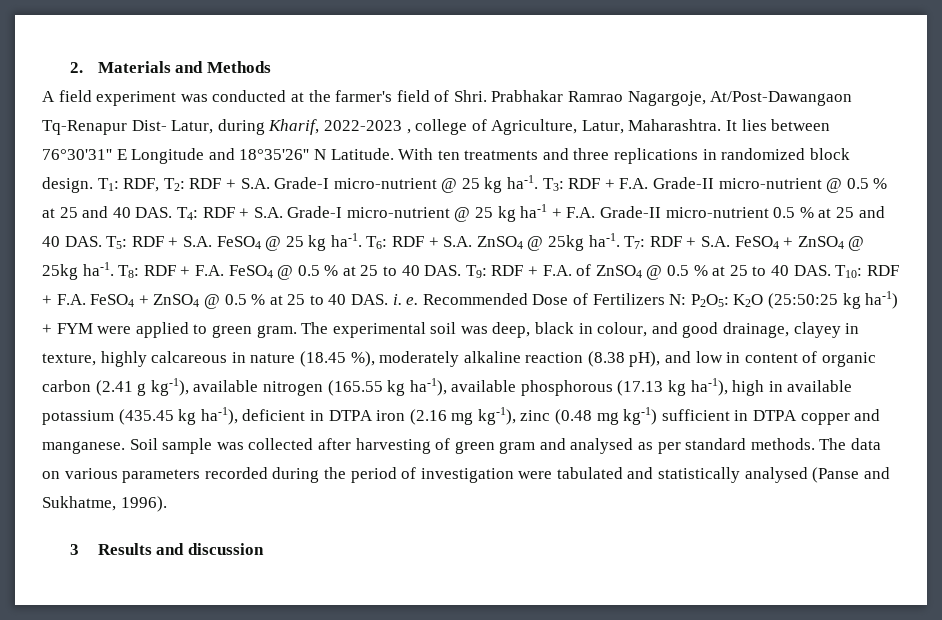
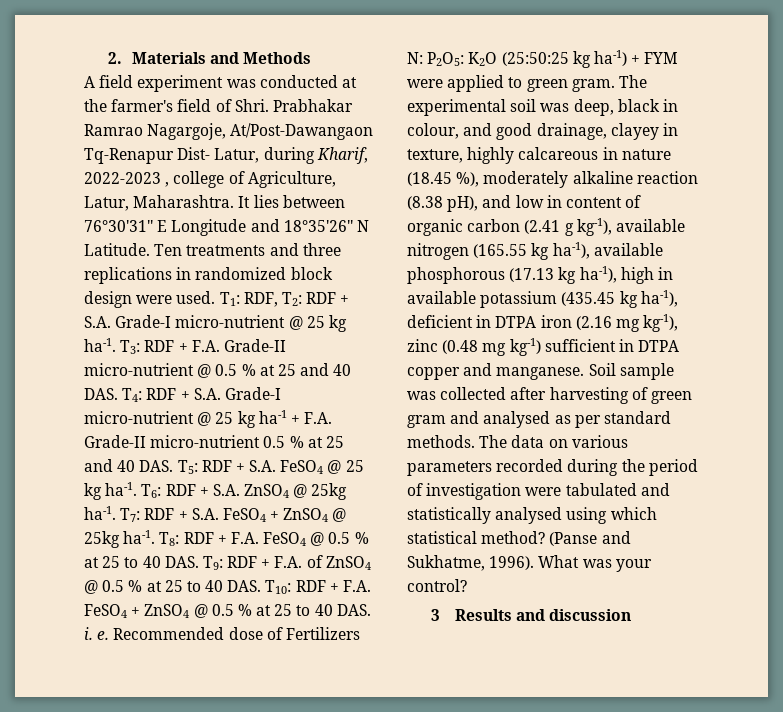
- With ten treatments and three replications in randomized block design.
+ Ten treatments and three replications in randomized block design were used.
- Recommended Dose of Fertilizers N: P2O5: K2O (25:50:25 kg ha-1) + FYM were applied to green gram.
+ Recommended dose of Fertilizers N: P2O5: K2O (25:50:25 kg ha-1) + FYM were applied to green gram.
- The data on various parameters recorded during the period of investigation were tabulated and statistically analysed (Panse and Sukhatme, 1996).
+ The data on various parameters recorded during the period of investigation were tabulated and statistically analysed using which statistical method? (Panse and Sukhatme, 1996). What was your control?

